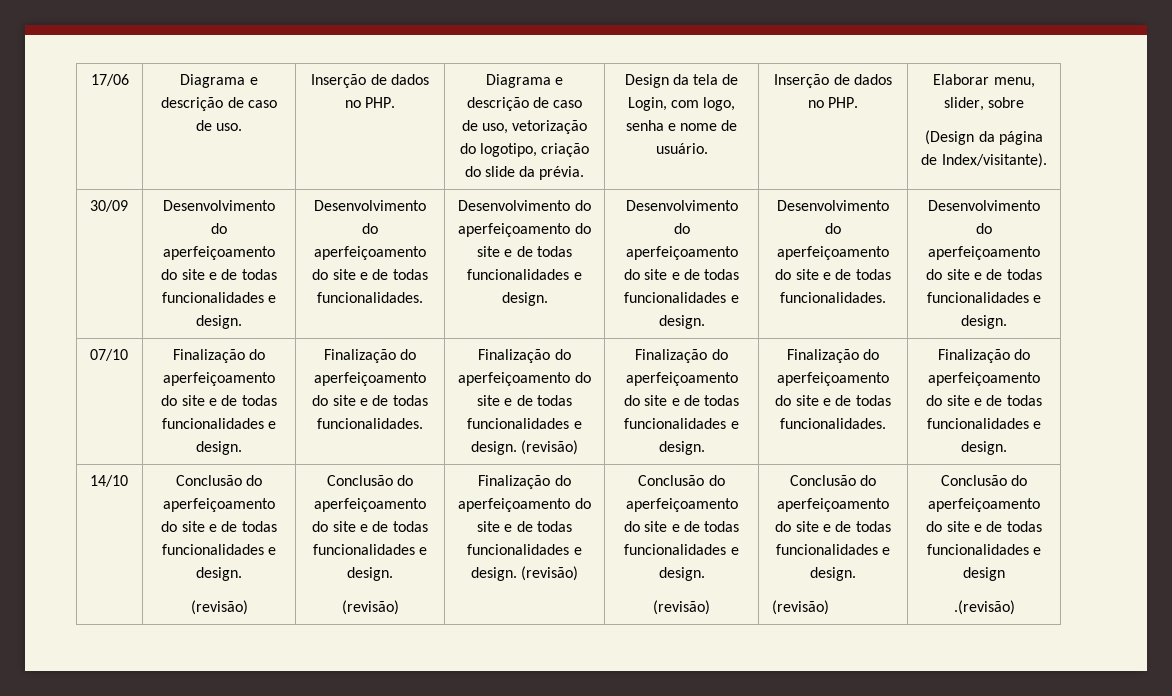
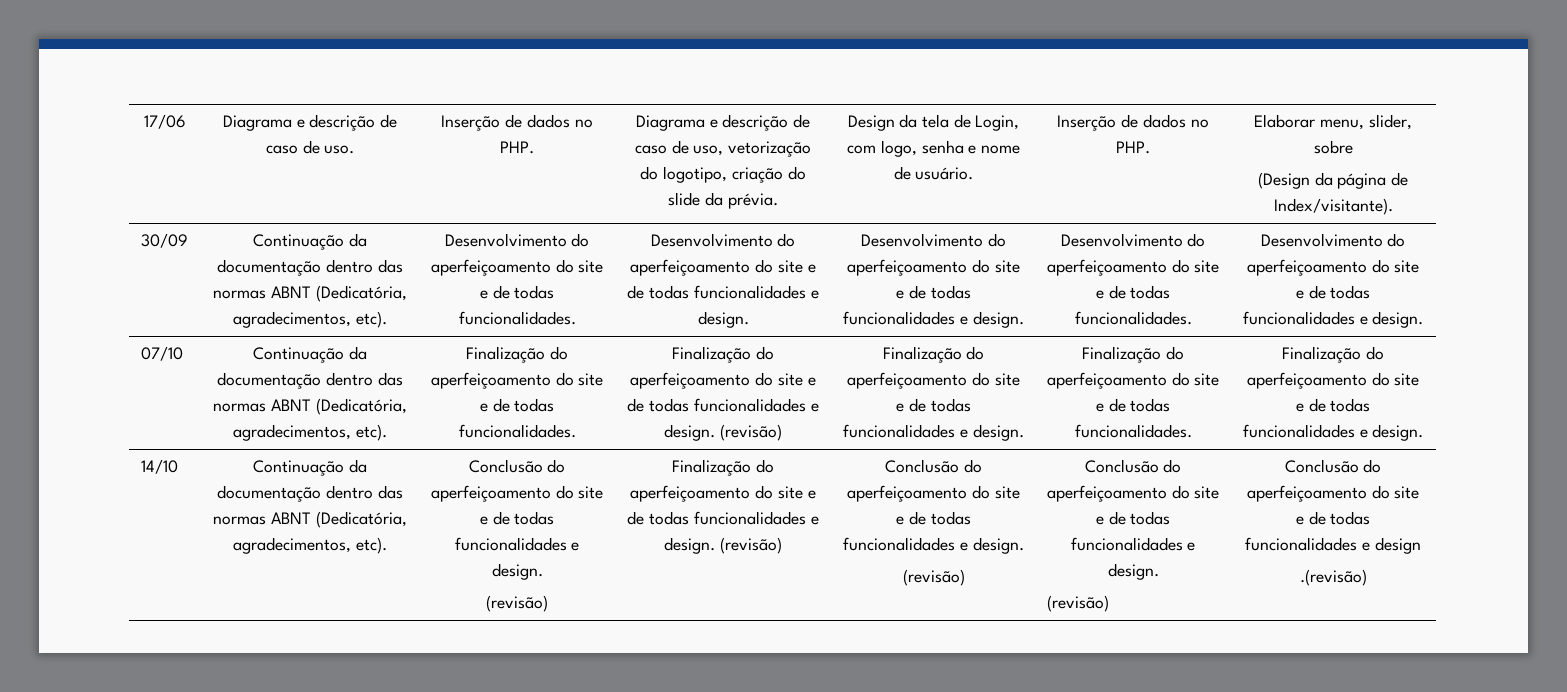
- 30/09 | Desenvolvimento do aperfeiçoamento do site e de todas funcionalidades e design.
+ 30/09 | Continuação da documentação dentro das normas ABNT (Dedicatória, agradecimentos, etc).
- 07/10 | Finalização do aperfeiçoamento do site e de todas funcionalidades e design.
+ 07/10 | Continuação da documentação dentro das normas ABNT (Dedicatória, agradecimentos, etc).
- 14/10 | Conclusão do aperfeiçoamento do site e de todas funcionalidades e design.
- (revisão)
+ 14/10 | Continuação da documentação dentro das normas ABNT (Dedicatória, agradecimentos, etc).

